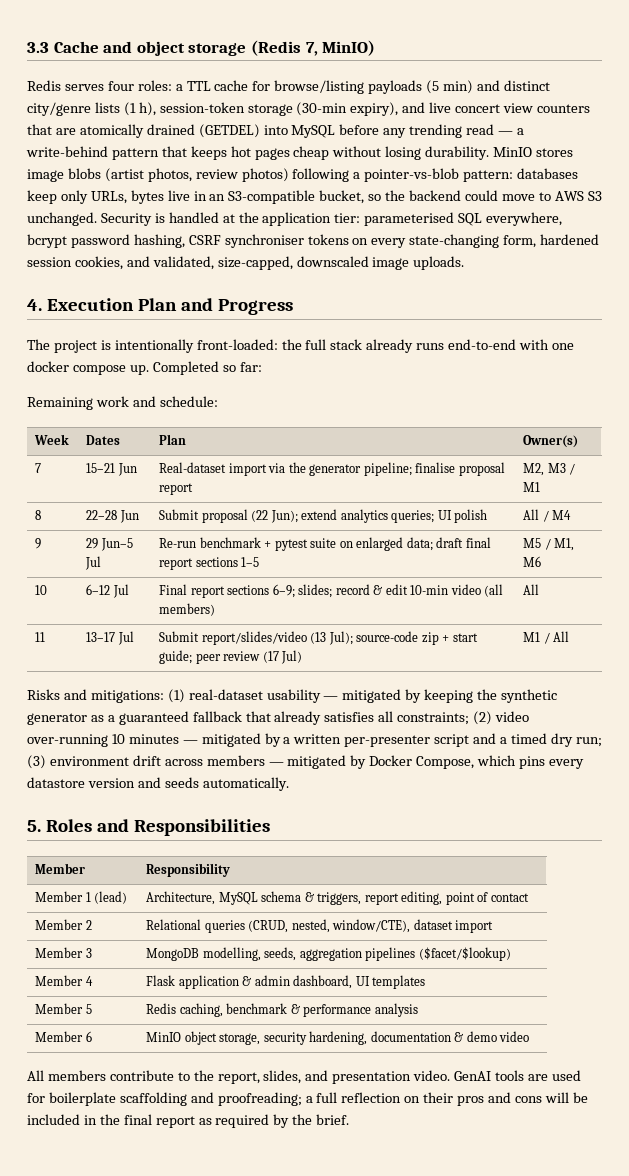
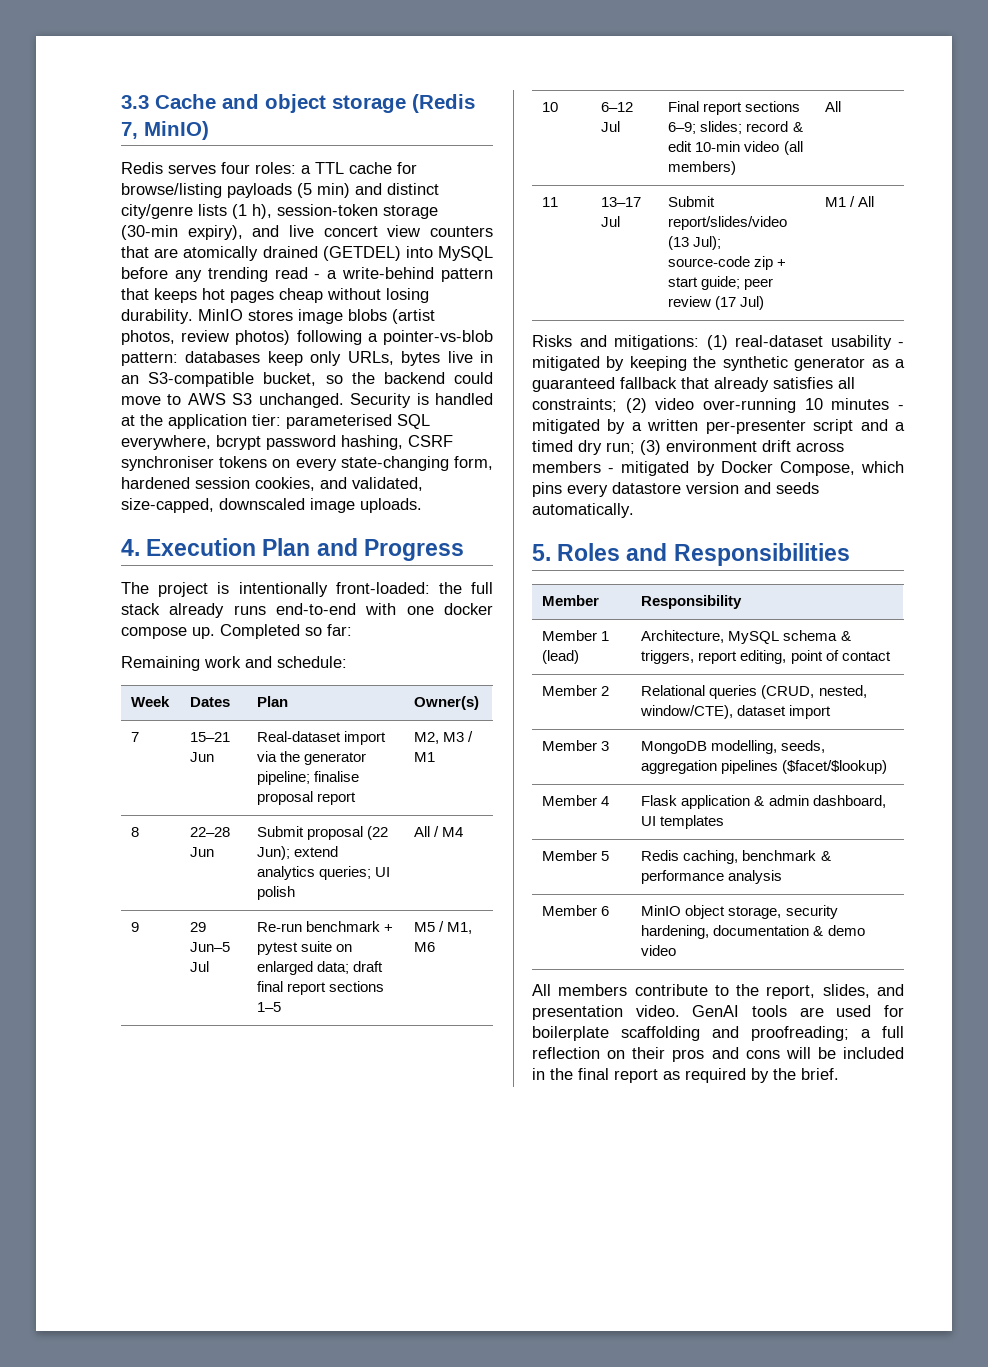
- Redis serves four roles: a TTL cache for browse/listing payloads (5 min) and distinct city/genre lists (1 h), session-token storage (30-min expiry), and live concert view counters that are atomically drained (GETDEL) into MySQL before any trending read — a write-behind pattern that keeps hot pages cheap without losing durability.
+ Redis serves four roles: a TTL cache for browse/listing payloads (5 min) and distinct city/genre lists (1 h), session-token storage (30-min expiry), and live concert view counters that are atomically drained (GETDEL) into MySQL before any trending read - a write-behind pattern that keeps hot pages cheap without losing durability.
- Risks and mitigations: (1) real-dataset usability — mitigated by keeping the synthetic generator as a guaranteed fallback that already satisfies all constraints; (2) video over-running 10 minutes — mitigated by a written per-presenter script and a timed dry run; (3) environment drift across members — mitigated by Docker Compose, which pins every datastore version and seeds automatically.
+ Risks and mitigations: (1) real-dataset usability - mitigated by keeping the synthetic generator as a guaranteed fallback that already satisfies all constraints; (2) video over-running 10 minutes - mitigated by a written per-presenter script and a timed dry run; (3) environment drift across members - mitigated by Docker Compose, which pins every datastore version and seeds automatically.

